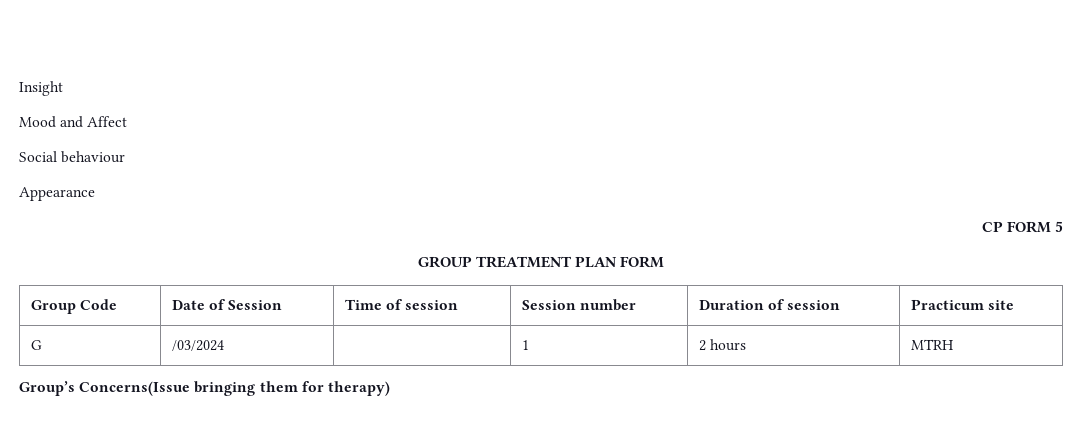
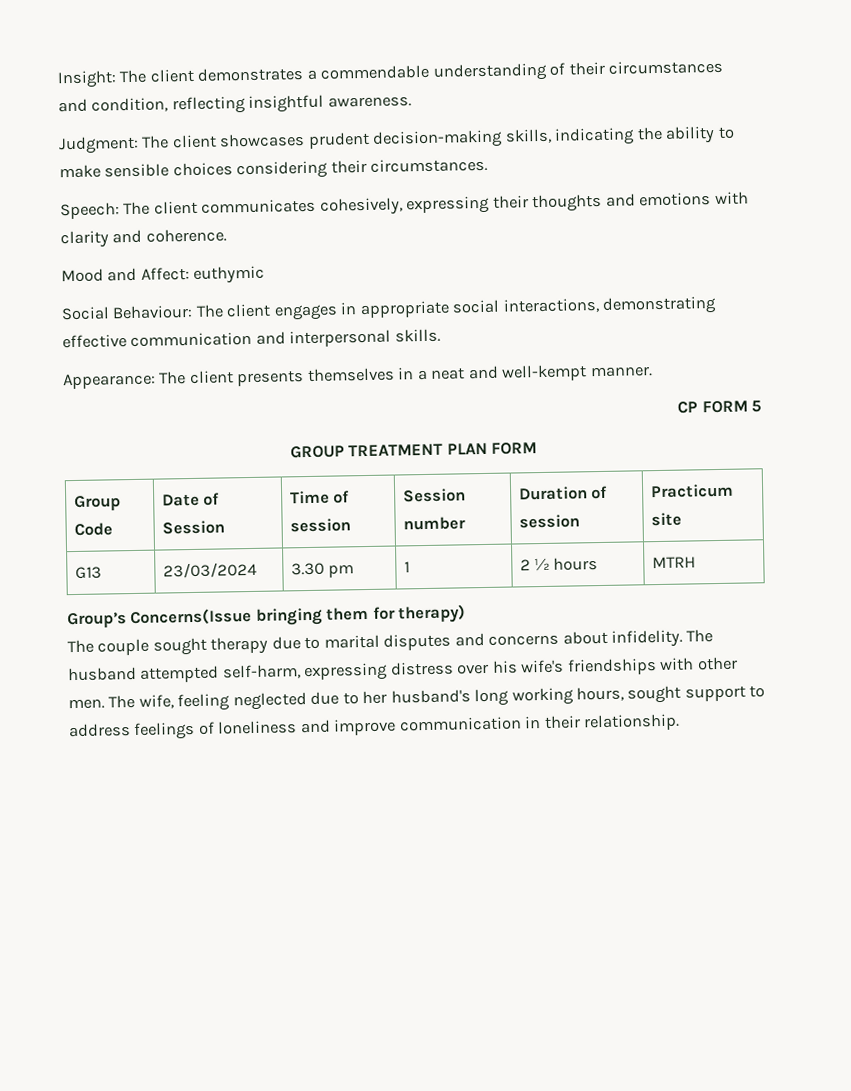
- Insight
+ Insight: The client demonstrates a commendable understanding of their circumstances and condition, reflecting insightful awareness.
+ Judgment: The client showcases prudent decision-making skills, indicating the ability to make sensible choices considering their circumstances.
+ Speech: The client communicates cohesively, expressing their thoughts and emotions with clarity and coherence.
- Mood and Affect
+ Mood and Affect: euthymic
- Social behaviour
- Appearance
+ Social Behaviour: The client engages in appropriate social interactions, demonstrating effective communication and interpersonal skills.
+ Appearance: The client presents themselves in a neat and well-kempt manner.
- G | /03/2024 | | 1 | 2 hours | MTRH
+ G13 | 23/03/2024 | 3.30 pm | 1 | 2 ½ hours | MTRH
+ The couple sought therapy due to marital disputes and concerns about infidelity. The husband attempted self-harm, expressing distress over his wife's friendships with other men. The wife, feeling neglected due to her husband's long working hours, sought support to address feelings of loneliness and improve communication in their relationship.

